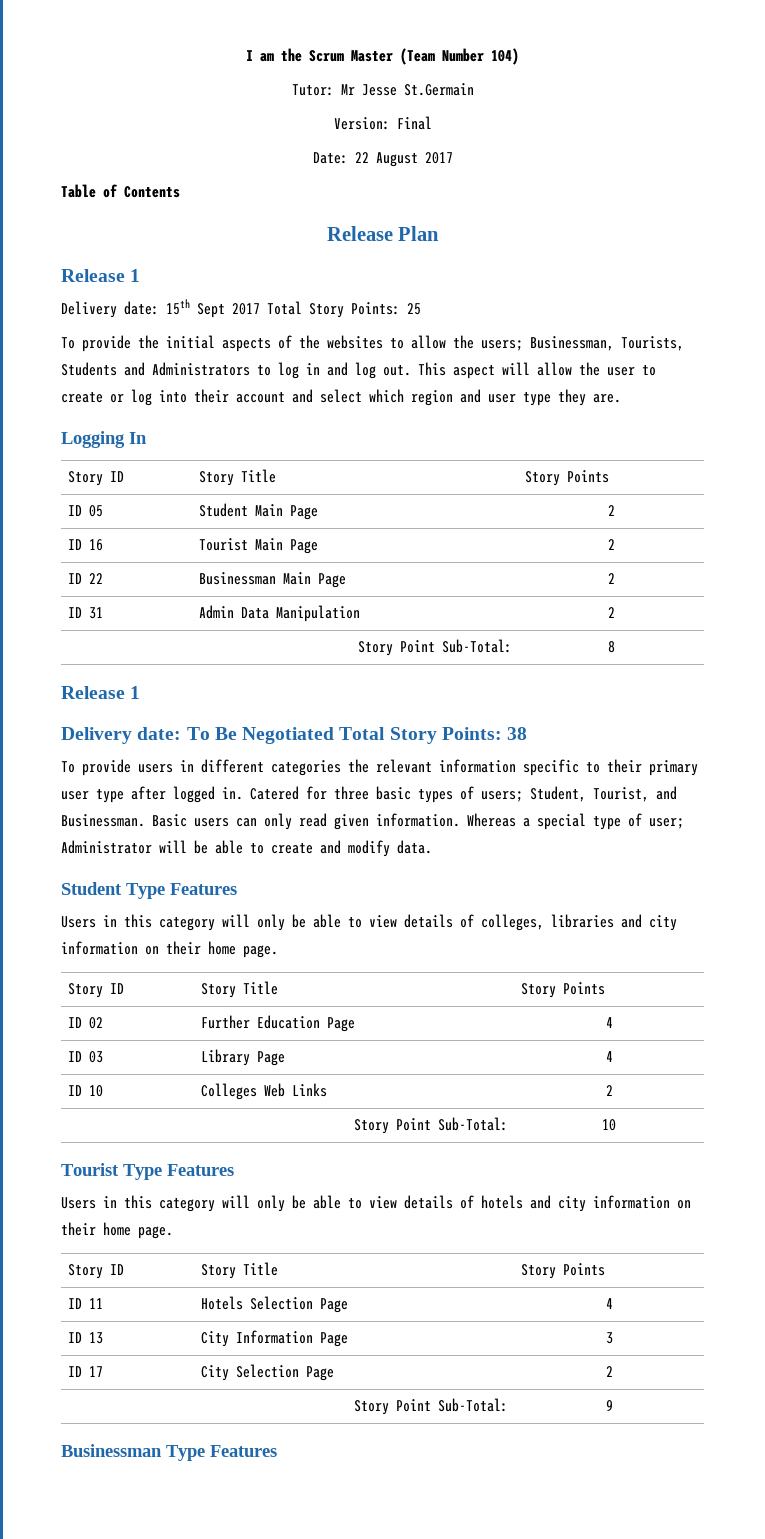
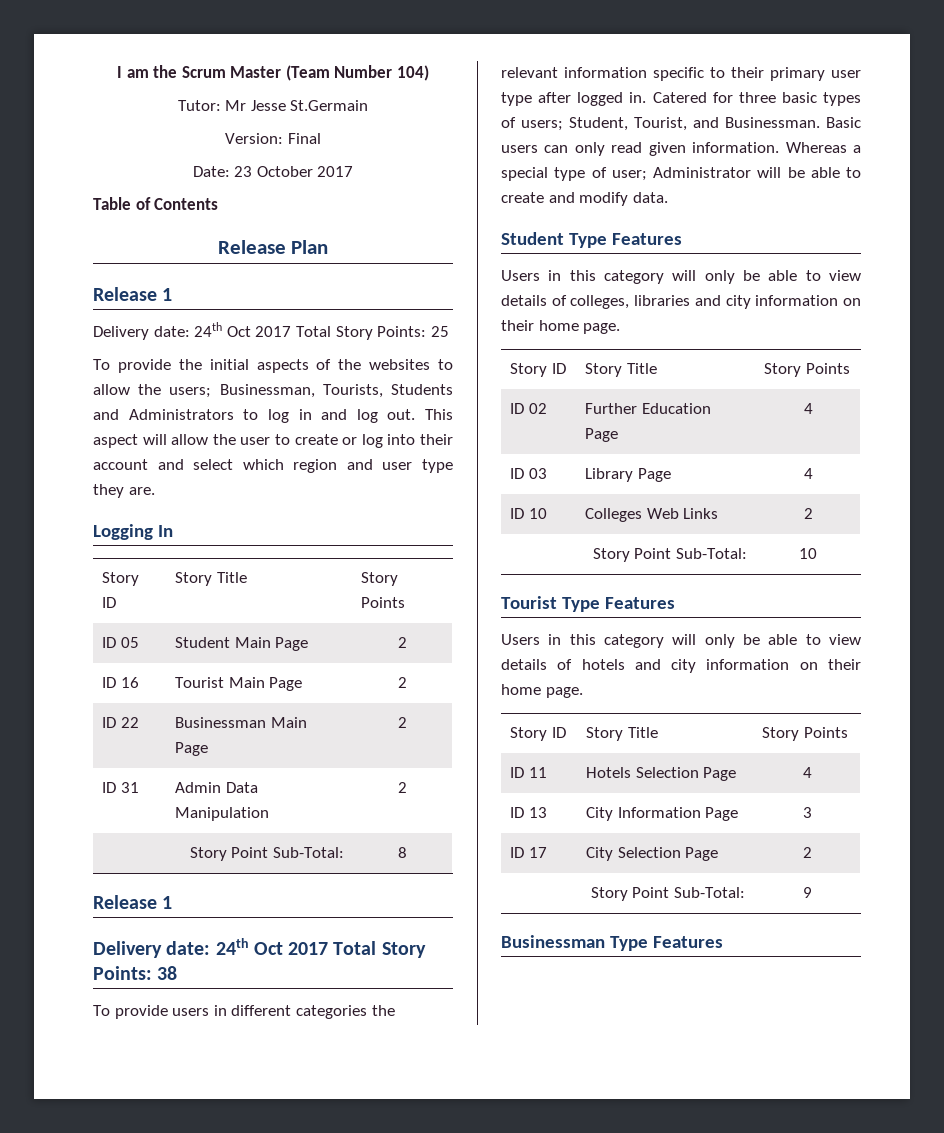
- Date: 22 August 2017
+ Date: 23 October 2017
- Delivery date: 15th Sept 2017 Total Story Points: 25
+ Delivery date: 24th Oct 2017 Total Story Points: 25
- Delivery date: To Be Negotiated Total Story Points: 38
+ Delivery date: 24th Oct 2017 Total Story Points: 38

